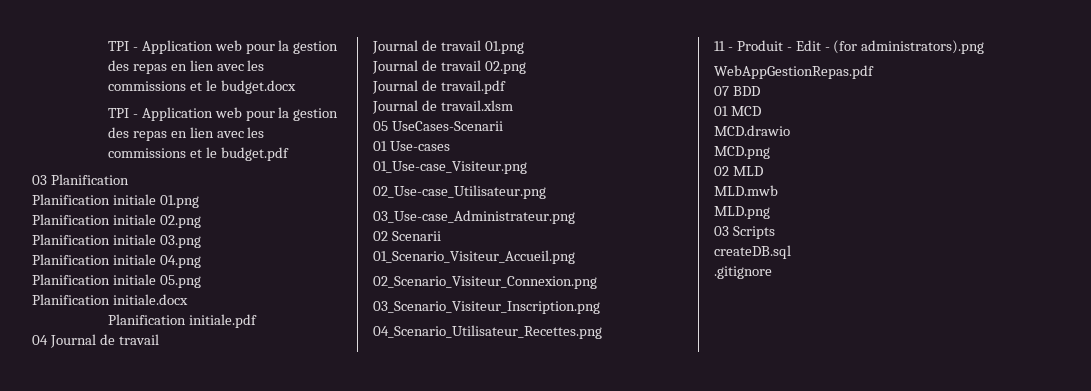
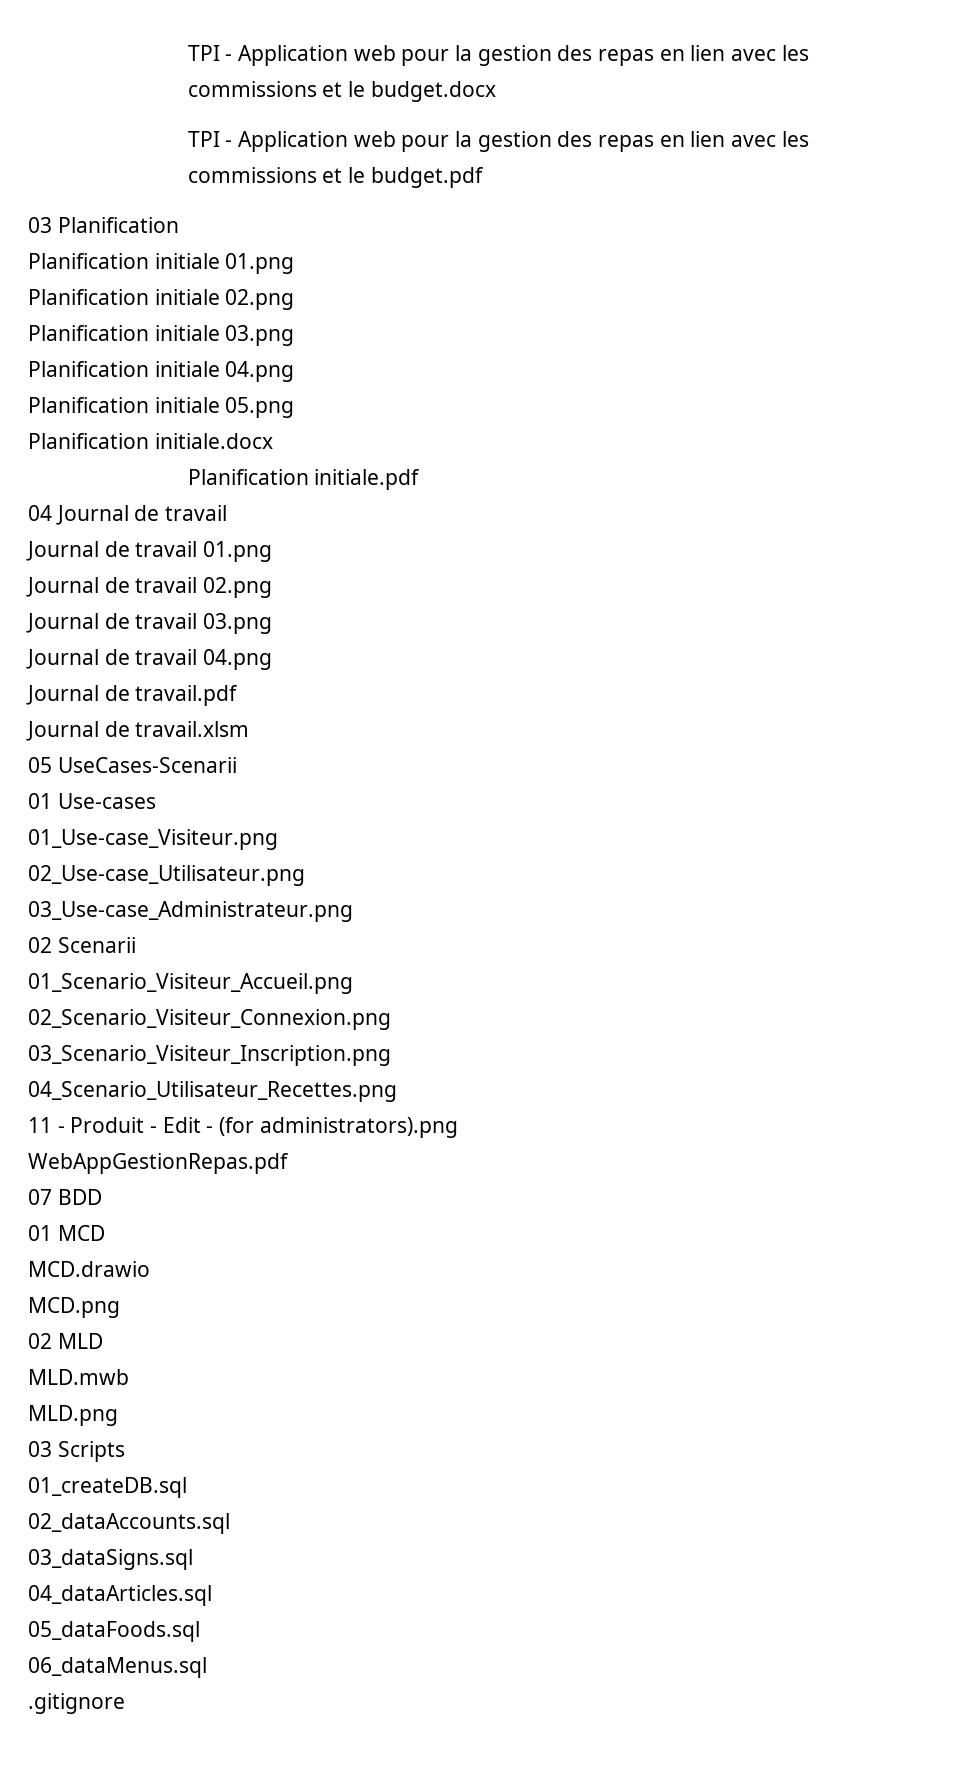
+ Journal de travail 03.png
+ Journal de travail 04.png
- createDB.sql
+ 01_createDB.sql
+ 02_dataAccounts.sql
+ 03_dataSigns.sql
+ 04_dataArticles.sql
+ 05_dataFoods.sql
+ 06_dataMenus.sql

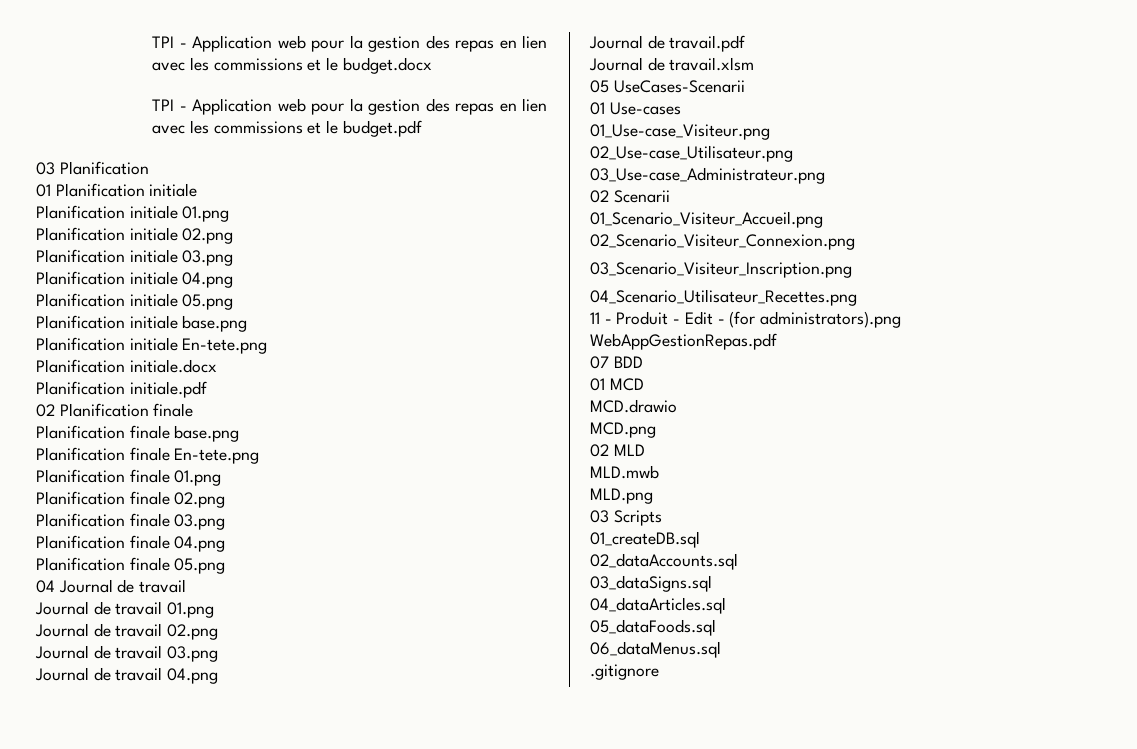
+ 01 Planification initiale
+ Planification initiale base.png
+ Planification initiale En-tete.png
  Planification initiale.docx
  Planification initiale.pdf
+ 02 Planification finale
+ Planification finale base.png
+ Planification finale En-tete.png
+ Planification finale 01.png
+ Planification finale 02.png
+ Planification finale 03.png
+ Planification finale 04.png
+ Planification finale 05.png

